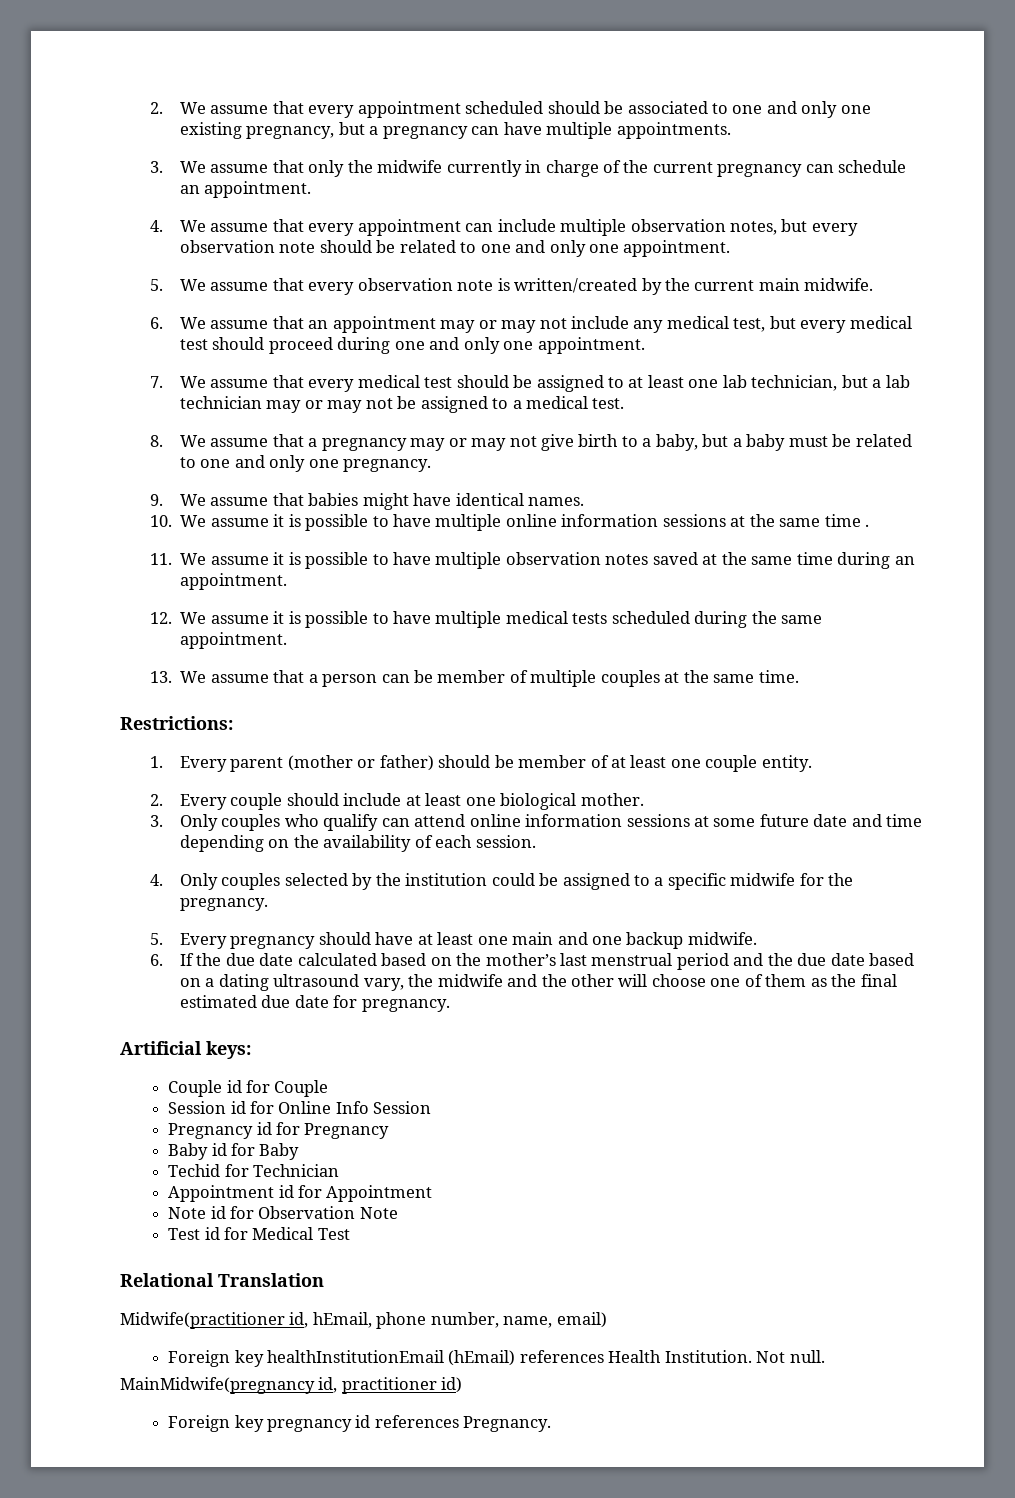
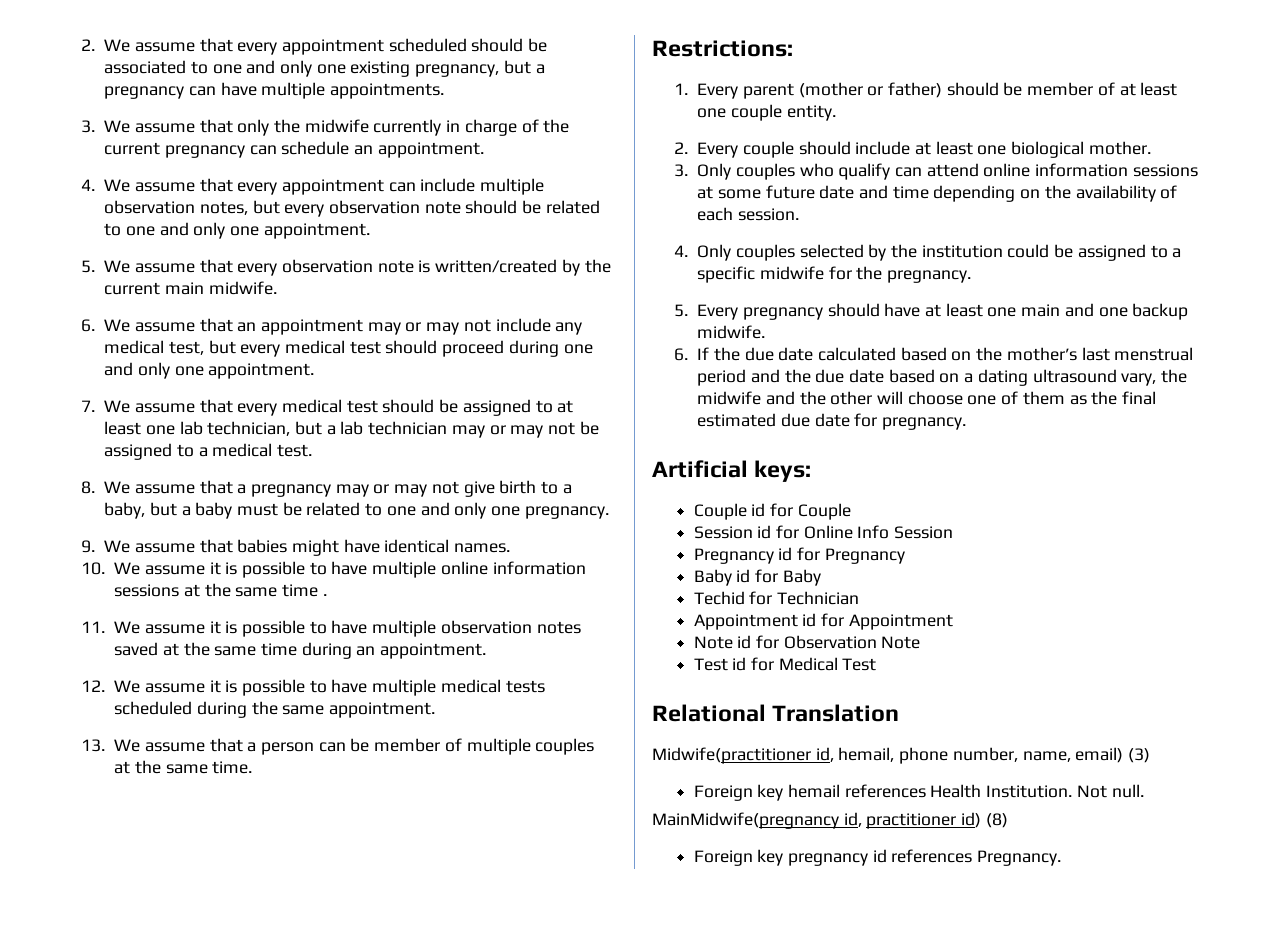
- Midwife(practitioner id, hEmail, phone number, name, email)
- Foreign key healthInstitutionEmail (hEmail) references Health Institution.
+ Midwife(practitioner id, hemail, phone number, name, email) (3)
+ Foreign key hemail references Health Institution.
- MainMidwife(pregnancy id, practitioner id)
+ MainMidwife(pregnancy id, practitioner id) (8)

